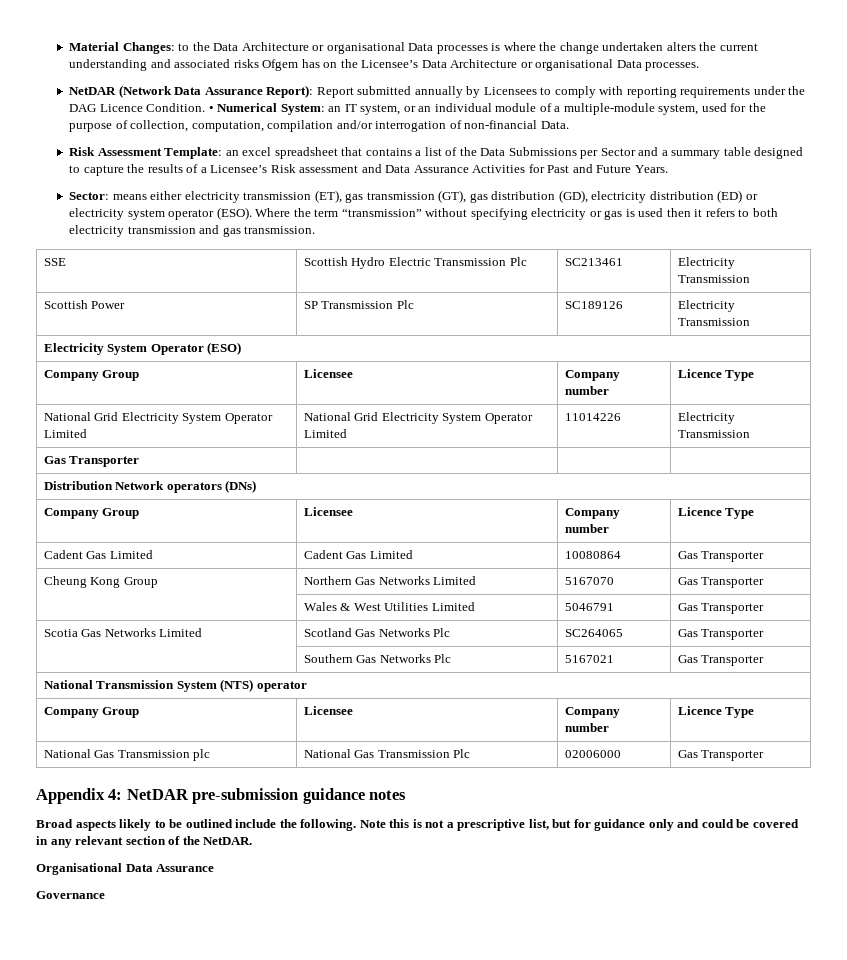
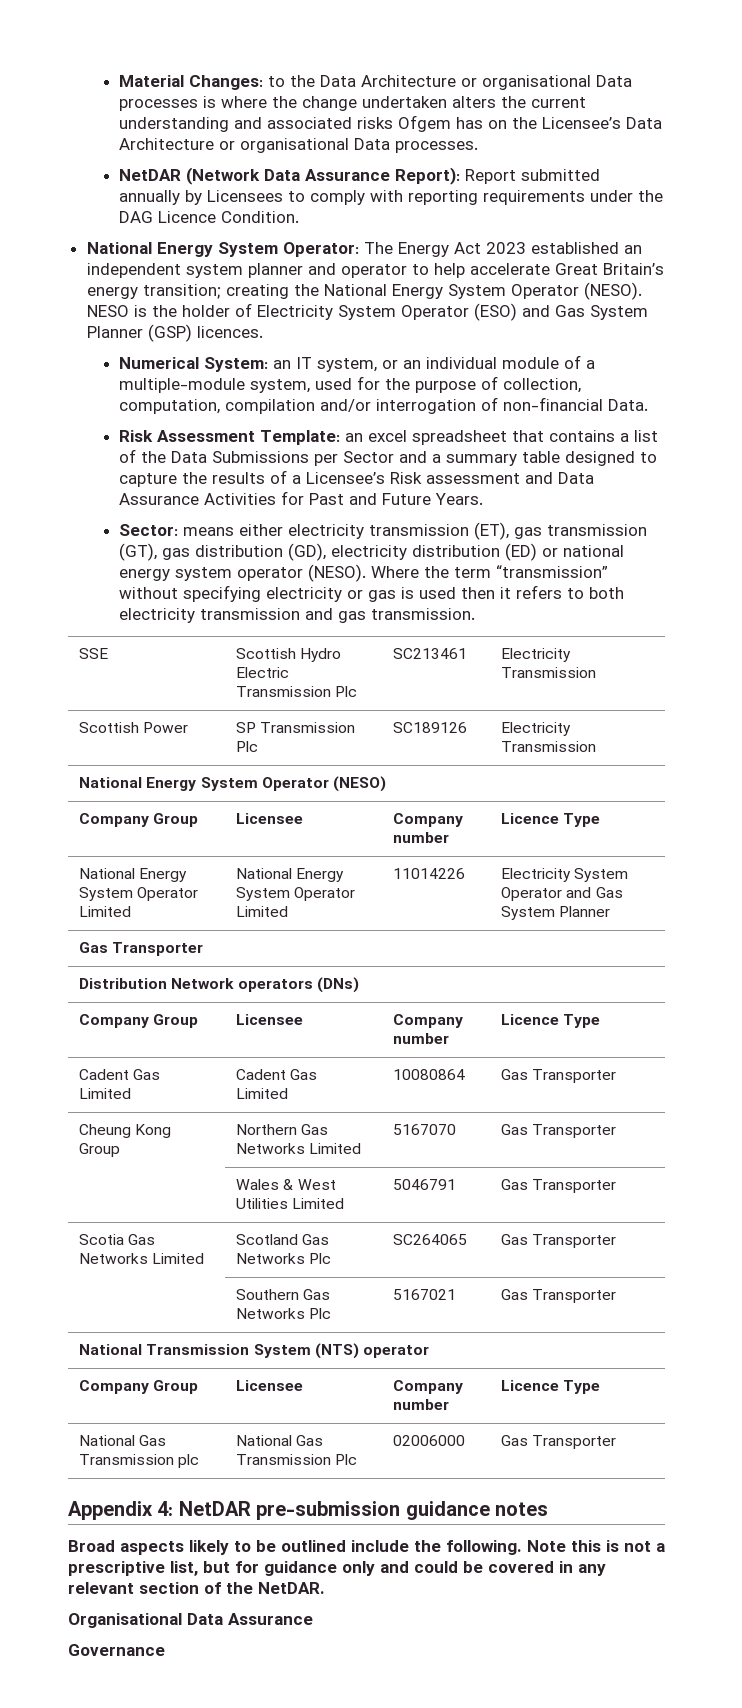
- NetDAR (Network Data Assurance Report): Report submitted annually by Licensees to comply with reporting requirements under the DAG Licence Condition. • Numerical System: an IT system, or an individual module of a multiple-module system, used for the purpose of collection, computation, compilation and/or interrogation of non-financial Data.
+ NetDAR (Network Data Assurance Report): Report submitted annually by Licensees to comply with reporting requirements under the DAG Licence Condition.
+ National Energy System Operator: The Energy Act 2023 established an independent system planner and operator to help accelerate Great Britain’s energy transition; creating the National Energy System Operator (NESO). NESO is the holder of Electricity System Operator (ESO) and Gas System Planner (GSP) licences.
+ Numerical System: an IT system, or an individual module of a multiple-module system, used for the purpose of collection, computation, compilation and/or interrogation of non-financial Data.
- Sector: means either electricity transmission (ET), gas transmission (GT), gas distribution (GD), electricity distribution (ED) or electricity system operator (ESO).
+ Sector: means either electricity transmission (ET), gas transmission (GT), gas distribution (GD), electricity distribution (ED) or national energy system operator (NESO).
- Electricity System Operator (ESO)
+ National Energy System Operator (NESO)
  Company Group | Licensee | Company number | Licence Type
- National Grid Electricity System Operator Limited | National Grid Electricity System Operator Limited | 11014226 | Electricity Transmission
+ National Energy System Operator Limited | National Energy System Operator Limited | 11014226 | Electricity System Operator and Gas System Planner

